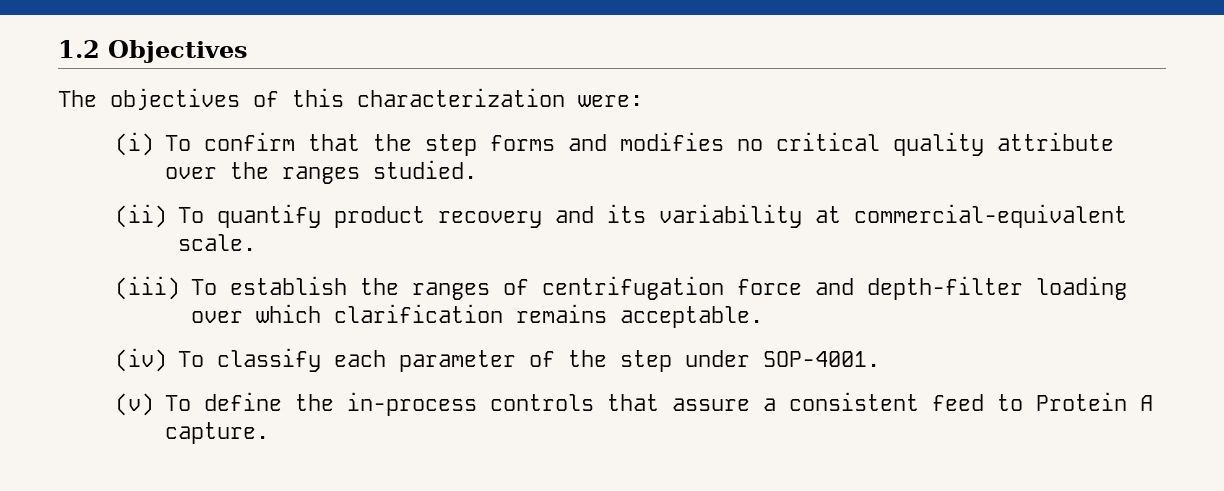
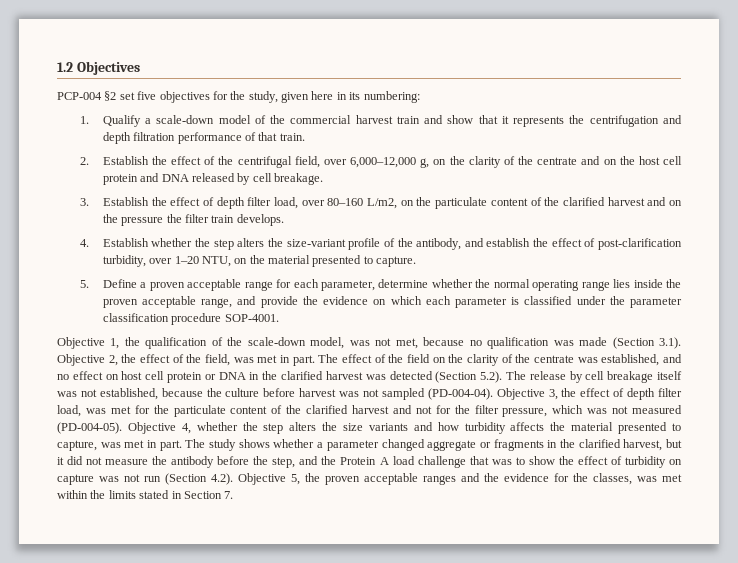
- The objectives of this characterization were:
- (i) To confirm that the step forms and modifies no critical quality attribute over the ranges studied.
- (ii) To quantify product recovery and its variability at commercial-equivalent scale.
- (iii) To establish the ranges of centrifugation force and depth-filter loading over which clarification remains acceptable.
- (iv) To classify each parameter of the step under SOP-4001.
- (v) To define the in-process controls that assure a consistent feed to Protein A capture.
+ PCP-004 §2 set five objectives for the study, given here in its numbering:
+ 1. Qualify a scale-down model of the commercial harvest train and show that it represents the centrifugation and depth filtration performance of that train.
+ 2. Establish the effect of the centrifugal field, over 6,000–12,000 g, on the clarity of the centrate and on the host cell protein and DNA released by cell breakage.
+ 3. Establish the effect of depth filter load, over 80–160 L/m2, on the particulate content of the clarified harvest and on the pressure the filter train develops.
+ 4. Establish whether the step alters the size-variant profile of the antibody, and establish the effect of post-clarification turbidity, over 1–20 NTU, on the material presented to capture.
+ 5. Define a proven acceptable range for each parameter, determine whether the normal operating range lies inside the proven acceptable range, and provide the evidence on which each parameter is classified under the parameter classification procedure SOP-4001.
+ Objective 1, the qualification of the scale-down model, was not met, because no qualification was made (Section 3.1). Objective 2, the effect of the field, was met in part. The effect of the field on the clarity of the centrate was established, and no effect on host cell protein or DNA in the clarified harvest was detected (Section 5.2). The release by cell breakage itself was not established, because the culture before harvest was not sampled (PD-004-04). Objective 3, the effect of depth filter load, was met for the particulate content of the clarified harvest and not for the filter pressure, which was not measured (PD-004-05). Objective 4, whether the step alters the size variants and how turbidity affects the material presented to capture, was met in part. The study shows whether a parameter changed aggregate or fragments in the clarified harvest, but it did not measure the antibody before the step, and the Protein A load challenge that was to show the effect of turbidity on capture was not run (Section 4.2). Objective 5, the proven acceptable ranges and the evidence for the classes, was met within the limits stated in Section 7.

